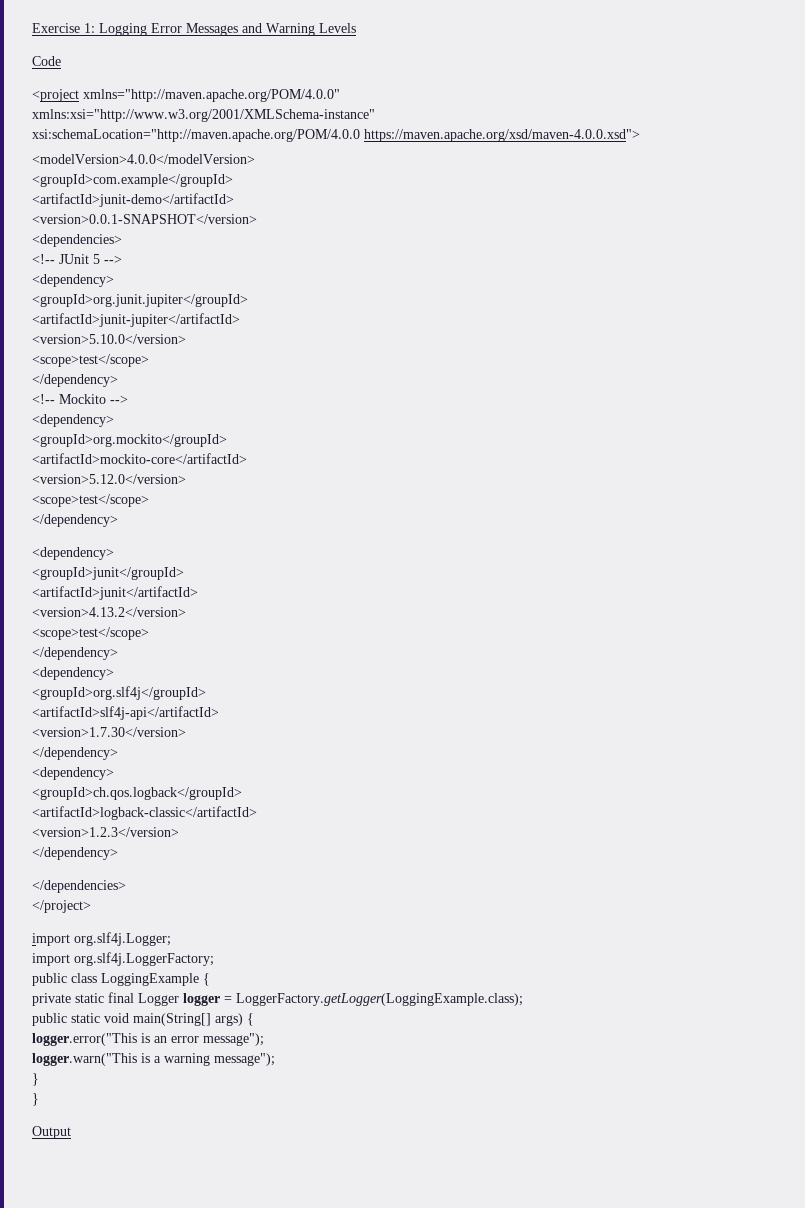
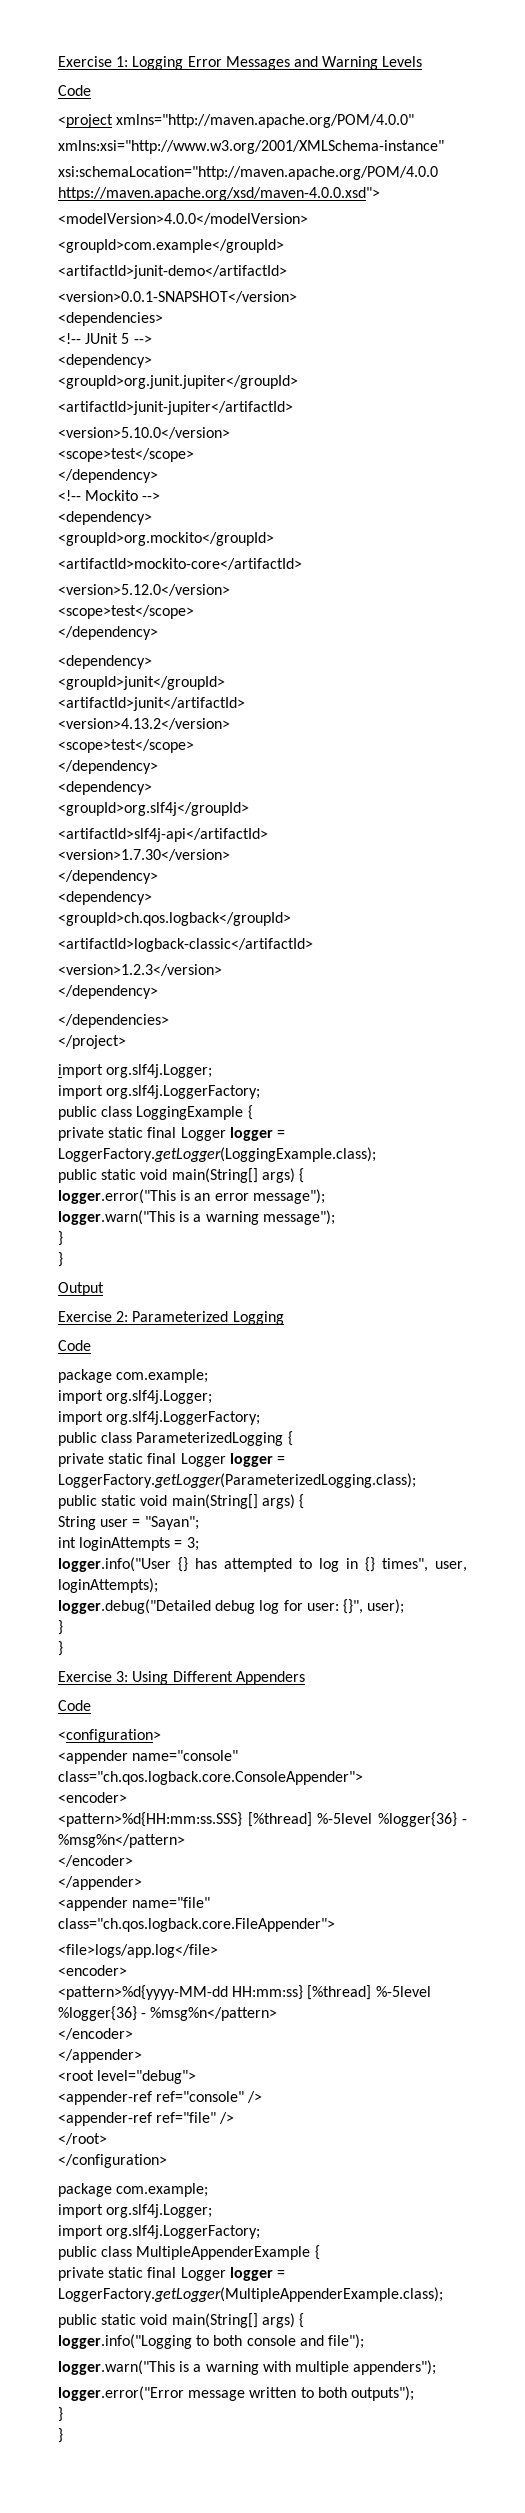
+ Exercise 2: Parameterized Logging
+ Code
+ package com.example;
+ import org.slf4j.Logger;
+ import org.slf4j.LoggerFactory;
+ public class ParameterizedLogging {
+ private static final Logger logger = LoggerFactory.getLogger(ParameterizedLogging.class);
+ public static void main(String[] args) {
+ String user = "Sayan";
+ int loginAttempts = 3;
+ logger.info("User {} has attempted to log in {} times", user, loginAttempts);
+ logger.debug("Detailed debug log for user: {}", user);
+ }
+ }
+ Exercise 3: Using Different Appenders
+ Code
+ <configuration>
+ <appender name="console" class="ch.qos.logback.core.ConsoleAppender">
+ <encoder>
+ <pattern>%d{HH:mm:ss.SSS} [%thread] %-5level %logger{36} - %msg%n</pattern>
+ </encoder>
+ </appender>
+ <appender name="file" class="ch.qos.logback.core.FileAppender">
+ <file>logs/app.log</file>
+ <encoder>
+ <pattern>%d{yyyy-MM-dd HH:mm:ss} [%thread] %-5level %logger{36} - %msg%n</pattern>
+ </encoder>
+ </appender>
+ <root level="debug">
+ <appender-ref ref="console" />
+ <appender-ref ref="file" />
+ </root>
+ </configuration>
+ package com.example;
+ import org.slf4j.Logger;
+ import org.slf4j.LoggerFactory;
+ public class MultipleAppenderExample {
+ private static final Logger logger = LoggerFactory.getLogger(MultipleAppenderExample.class);
+ public static void main(String[] args) {
+ logger.info("Logging to both console and file");
+ logger.warn("This is a warning with multiple appenders");
+ logger.error("Error message written to both outputs");
+ }
+ }

